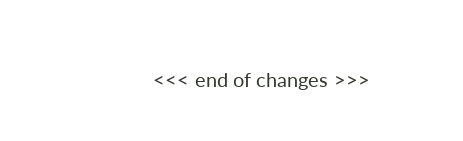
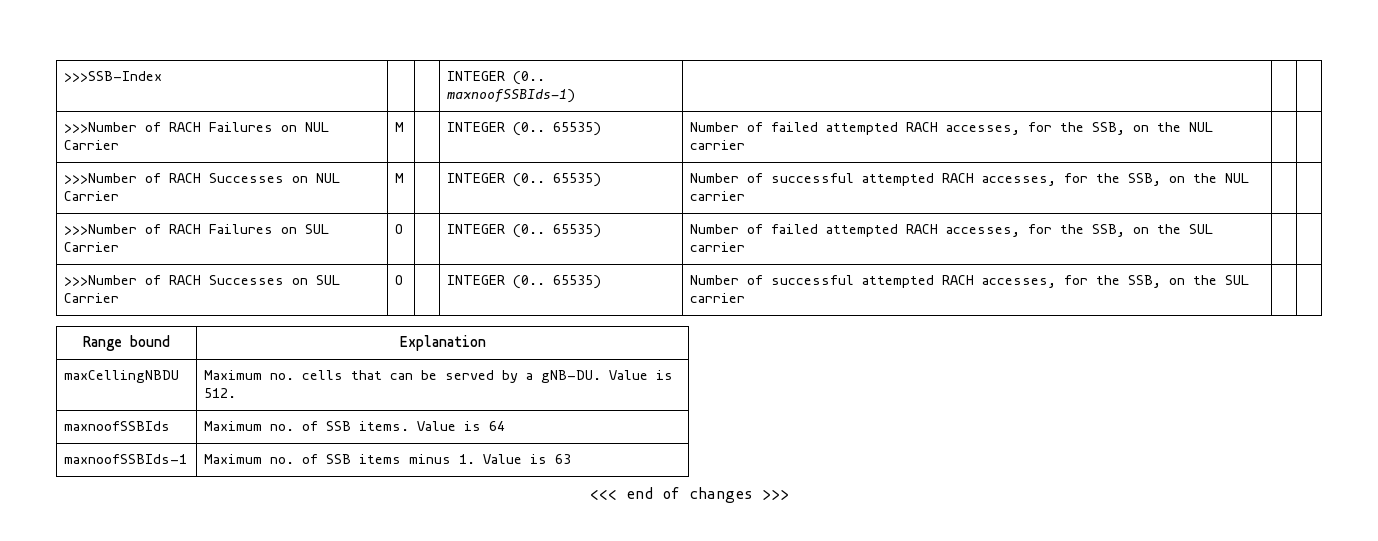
+ >>>SSB-Index | | | INTEGER (0.. maxnoofSSBIds-1) | | |
+ >>>Number of RACH Failures on NUL Carrier | M | | INTEGER (0.. 65535) | Number of failed attempted RACH accesses, for the SSB, on the NUL carrier | |
+ >>>Number of RACH Successes on NUL Carrier | M | | INTEGER (0.. 65535) | Number of successful attempted RACH accesses, for the SSB, on the NUL carrier | |
+ >>>Number of RACH Failures on SUL Carrier | O | | INTEGER (0.. 65535) | Number of failed attempted RACH accesses, for the SSB, on the SUL carrier | |
+ >>>Number of RACH Successes on SUL Carrier | O | | INTEGER (0.. 65535) | Number of successful attempted RACH accesses, for the SSB, on the SUL carrier | |
+ Range bound | Explanation
+ maxCellingNBDU | Maximum no. cells that can be served by a gNB-DU. Value is 512.
+ maxnoofSSBIds | Maximum no. of SSB items. Value is 64
+ maxnoofSSBIds-1 | Maximum no. of SSB items minus 1. Value is 63

